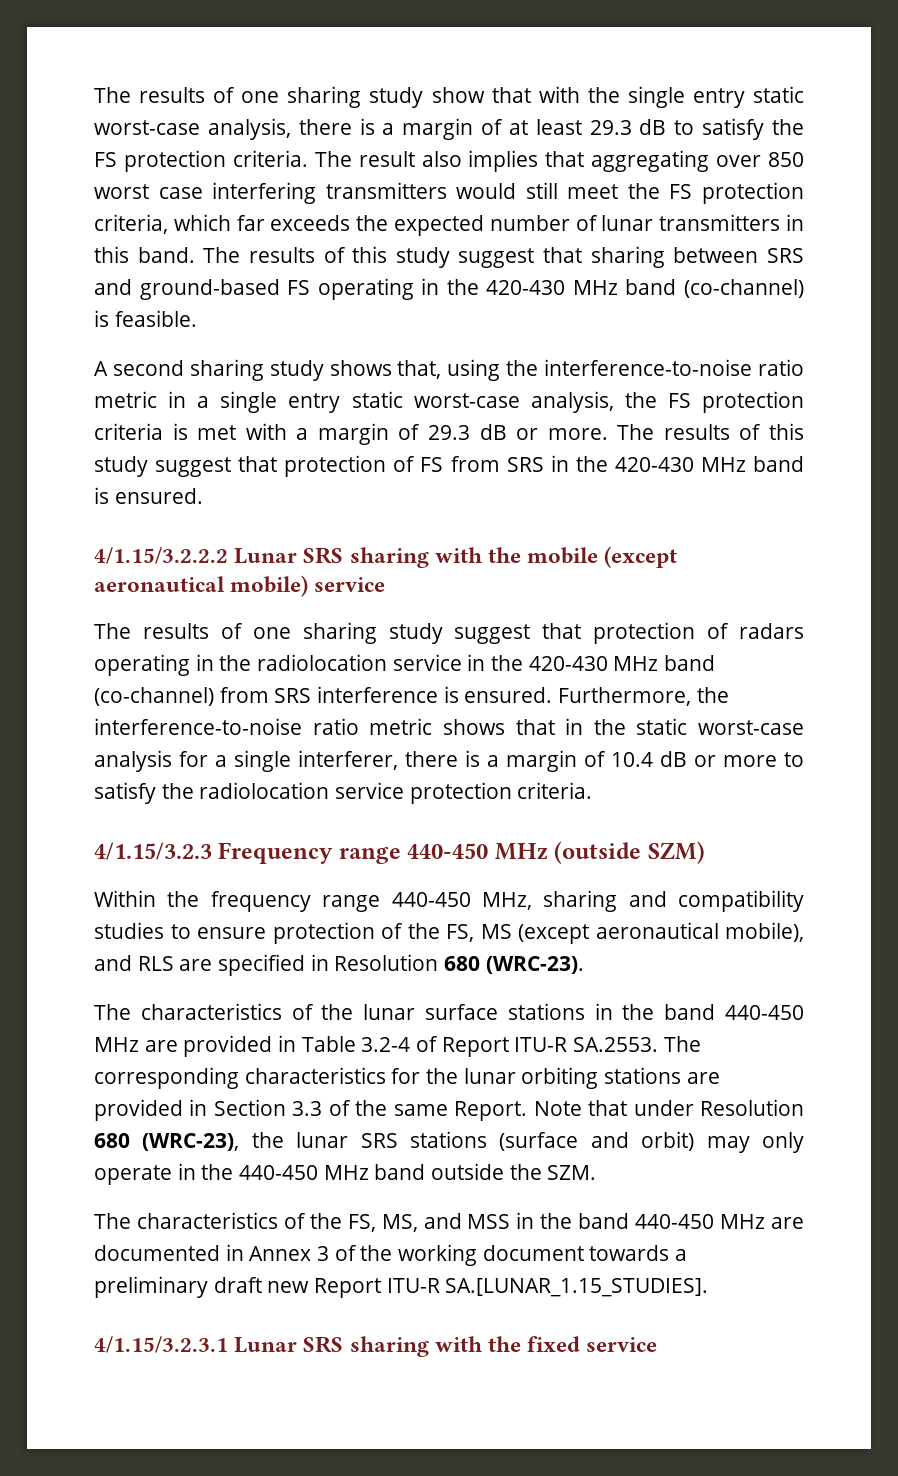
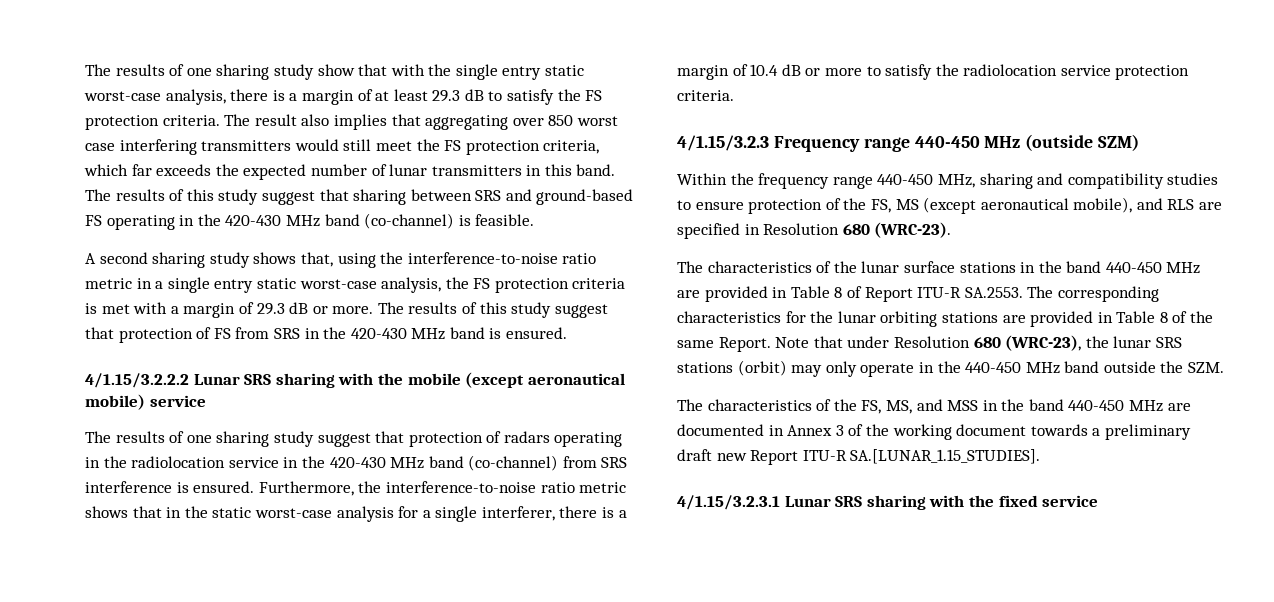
- The characteristics of the lunar surface stations in the band 440-450 MHz are provided in Table 3.2-4 of Report ITU-R SA.2553. The corresponding characteristics for the lunar orbiting stations are provided in Section 3.3 of the same Report.
+ The characteristics of the lunar surface stations in the band 440-450 MHz are provided in Table 8 of Report ITU-R SA.2553. The corresponding characteristics for the lunar orbiting stations are provided in Table 8 of the same Report.
- Note that under Resolution 680 (WRC-23), the lunar SRS stations (surface and orbit) may only operate in the 440-450 MHz band outside the SZM.
+ Note that under Resolution 680 (WRC-23), the lunar SRS stations (orbit) may only operate in the 440-450 MHz band outside the SZM.

